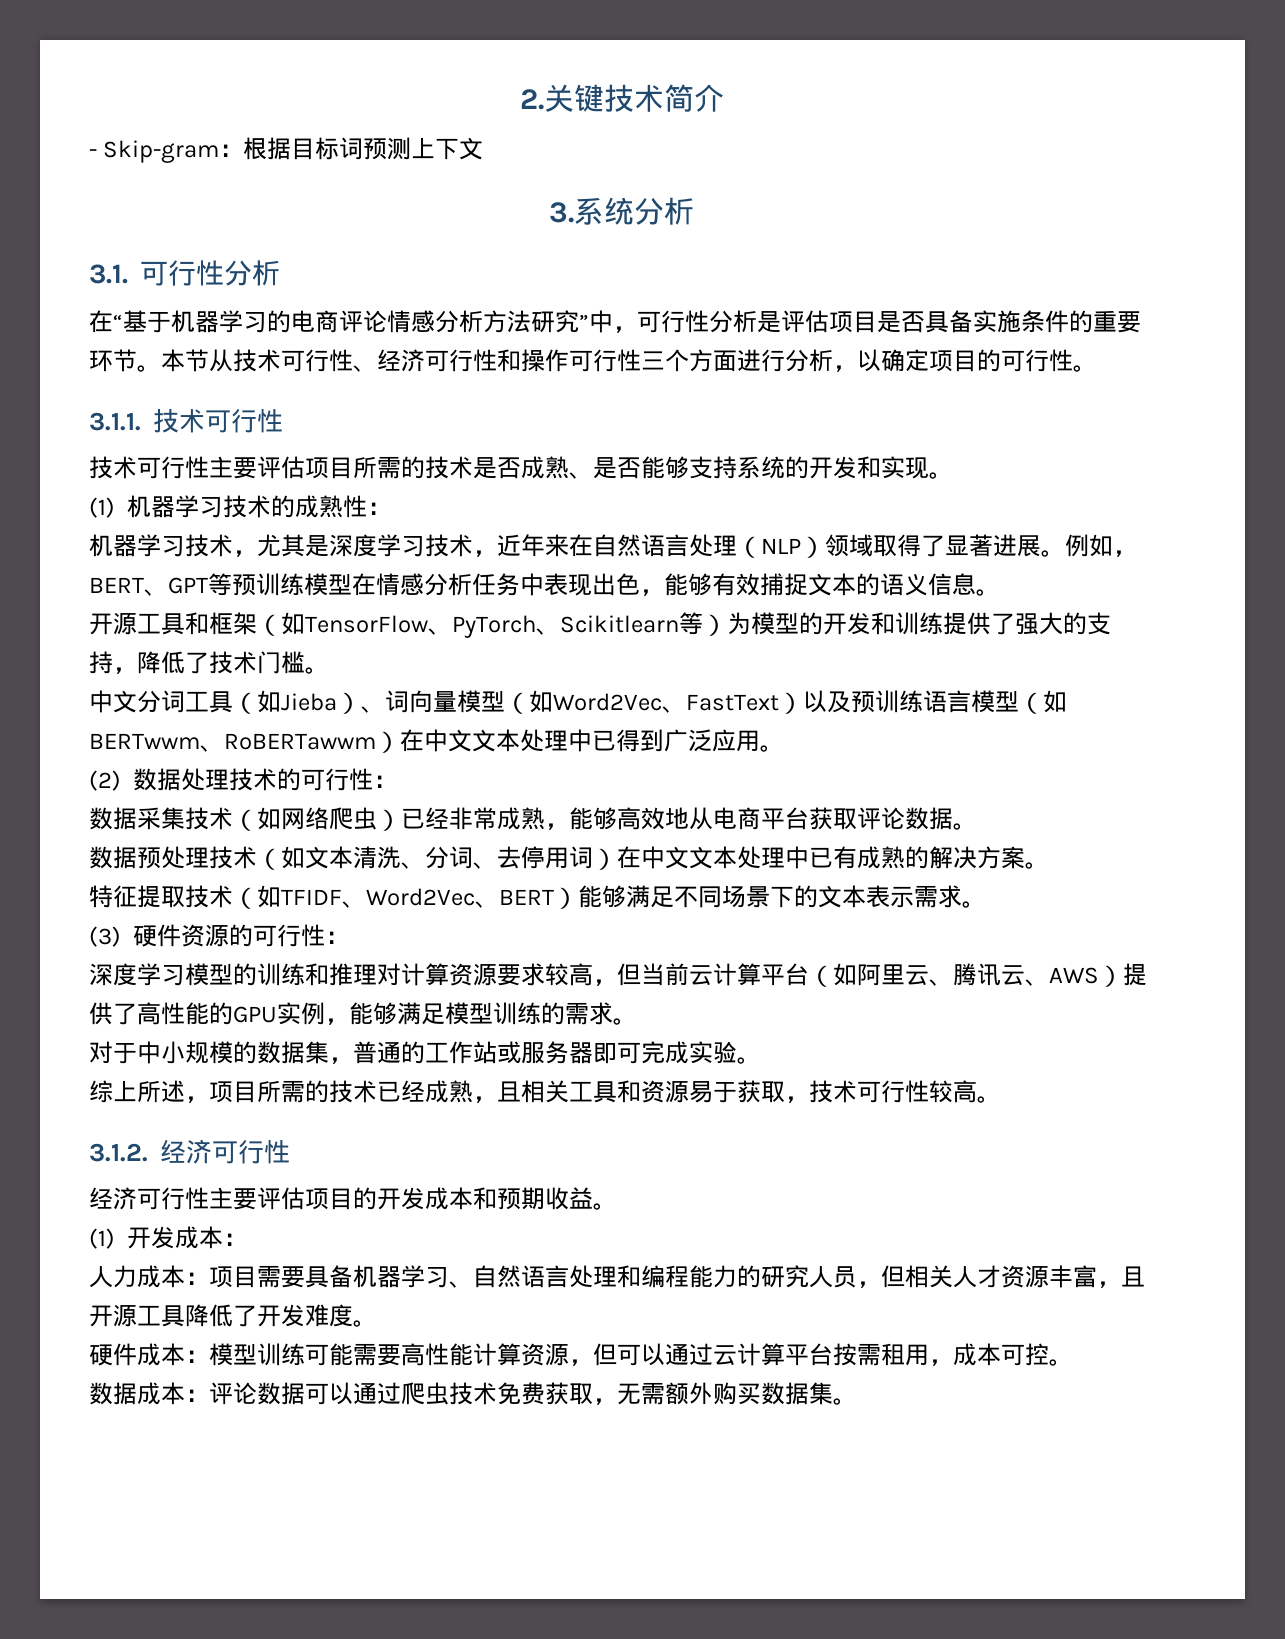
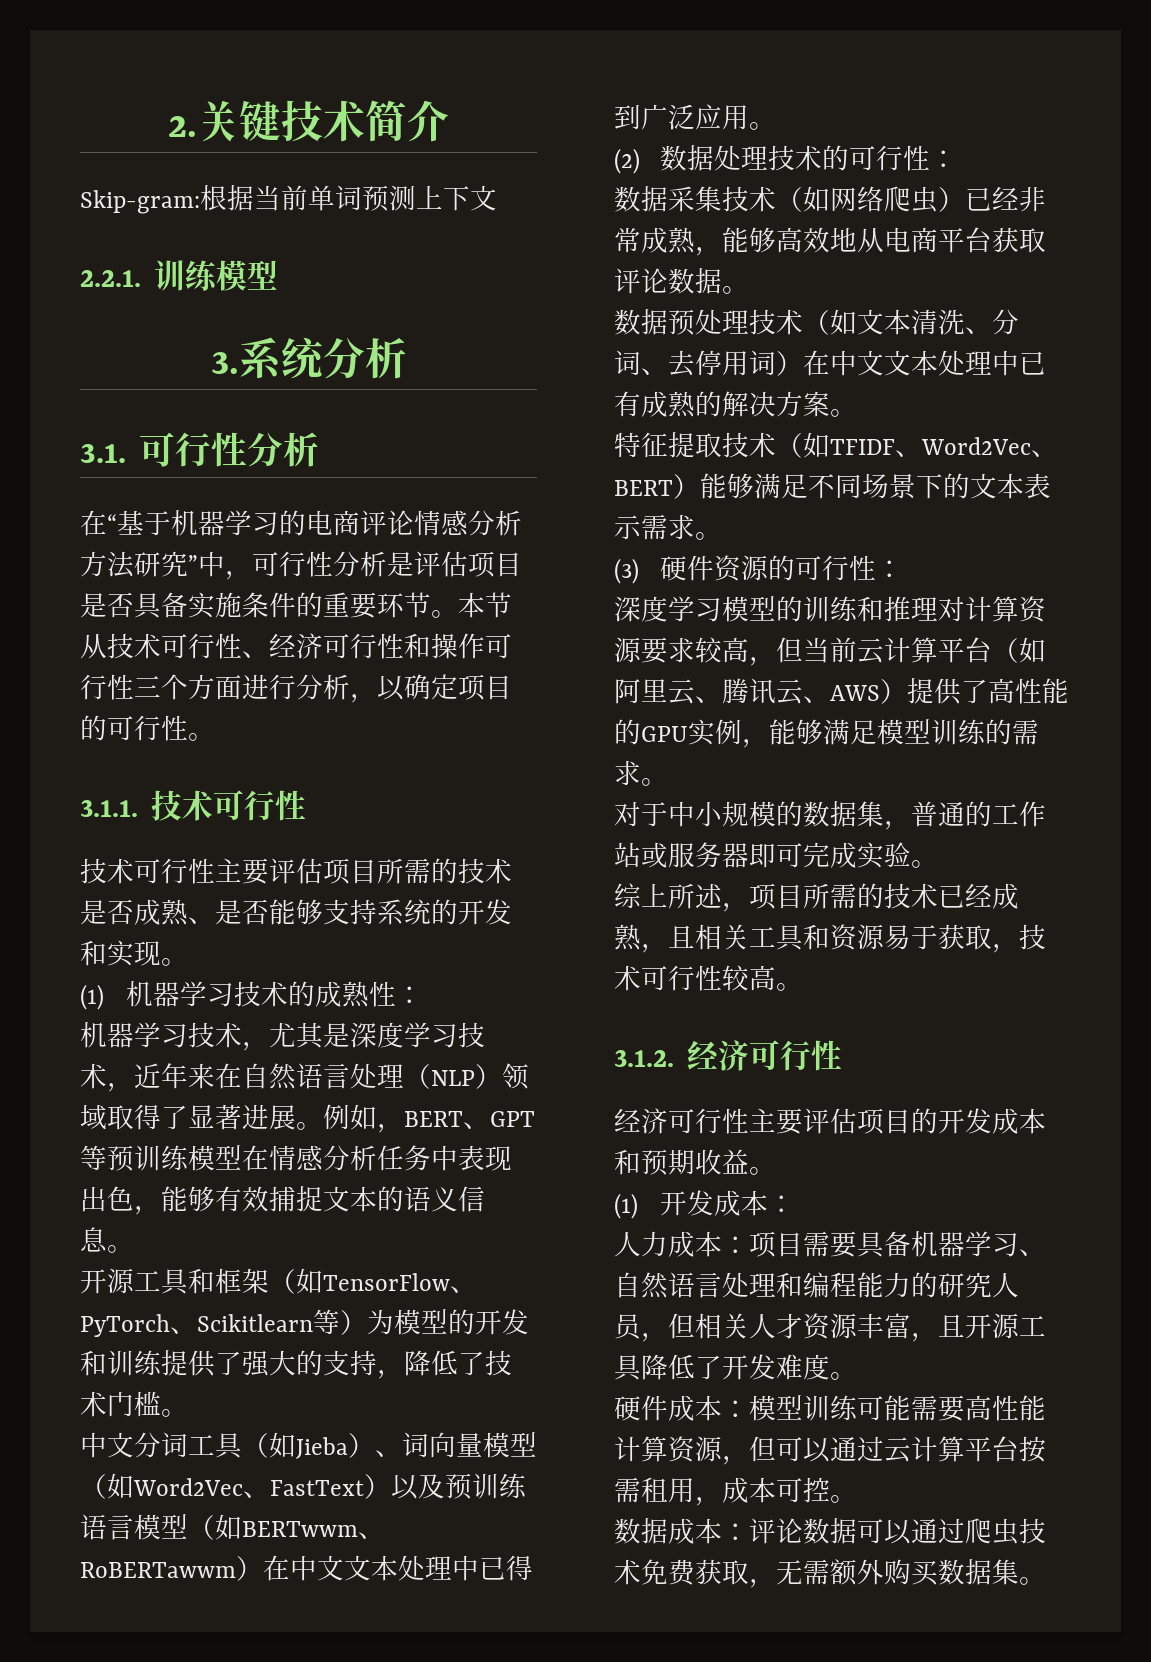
- - Skip-gram：根据目标词预测上下文
+ Skip-gram:根据当前单词预测上下文
+ 2.2.1.训练模型

